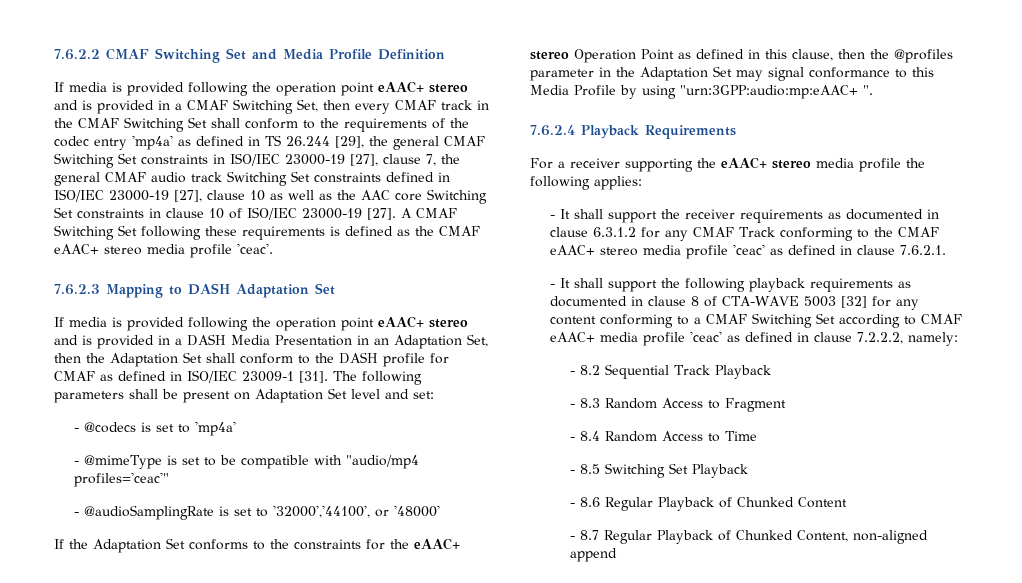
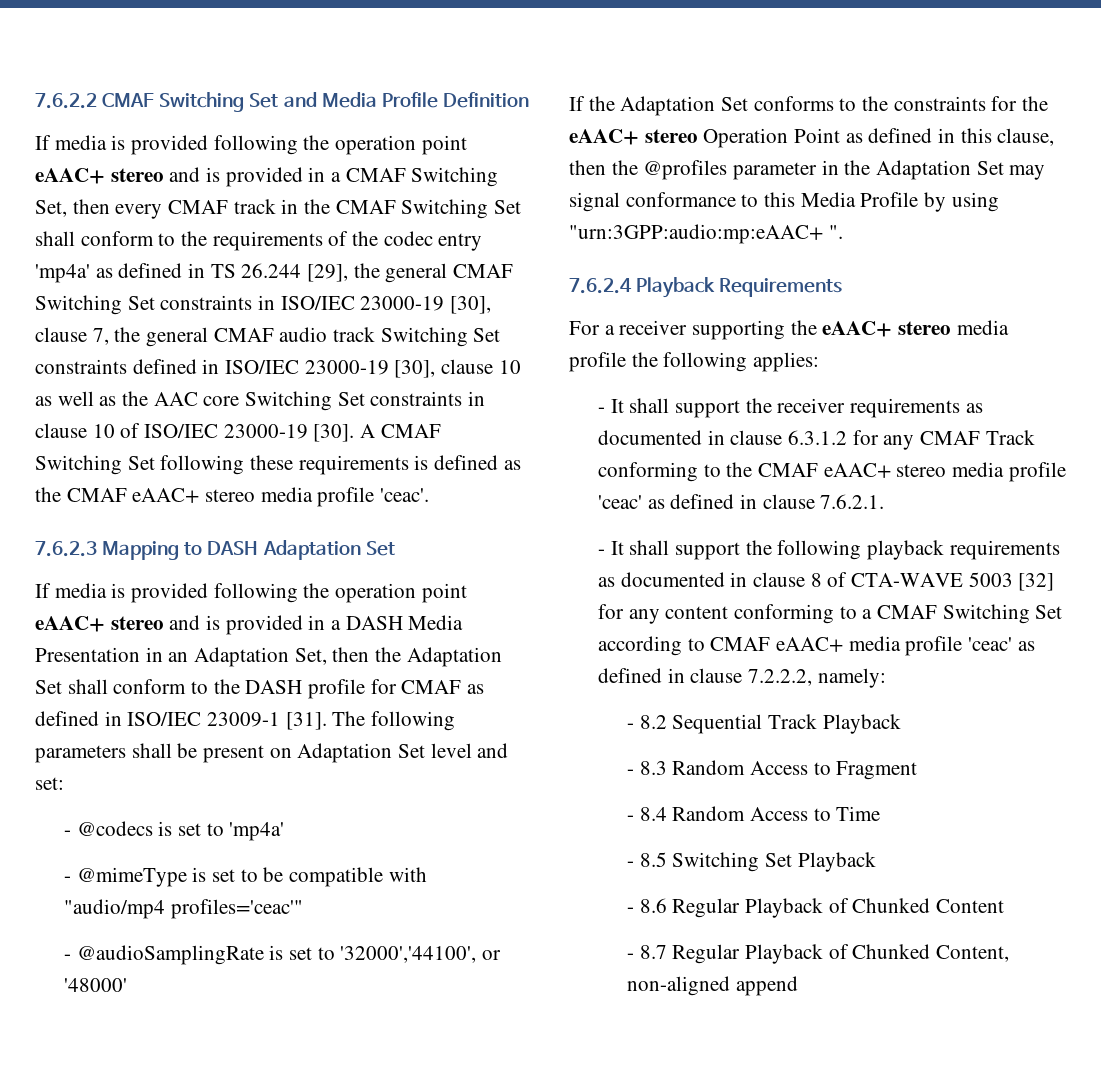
- If media is provided following the operation point eAAC+ stereo and is provided in a CMAF Switching Set, then every CMAF track in the CMAF Switching Set shall conform to the requirements of the codec entry 'mp4a' as defined in TS 26.244 [29], the general CMAF Switching Set constraints in ISO/IEC 23000-19 [27], clause 7, the general CMAF audio track Switching Set constraints defined in ISO/IEC 23000-19 [27], clause 10 as well as the AAC core Switching Set constraints in clause 10 of ISO/IEC 23000-19 [27].
+ If media is provided following the operation point eAAC+ stereo and is provided in a CMAF Switching Set, then every CMAF track in the CMAF Switching Set shall conform to the requirements of the codec entry 'mp4a' as defined in TS 26.244 [29], the general CMAF Switching Set constraints in ISO/IEC 23000-19 [30], clause 7, the general CMAF audio track Switching Set constraints defined in ISO/IEC 23000-19 [30], clause 10 as well as the AAC core Switching Set constraints in clause 10 of ISO/IEC 23000-19 [30].

